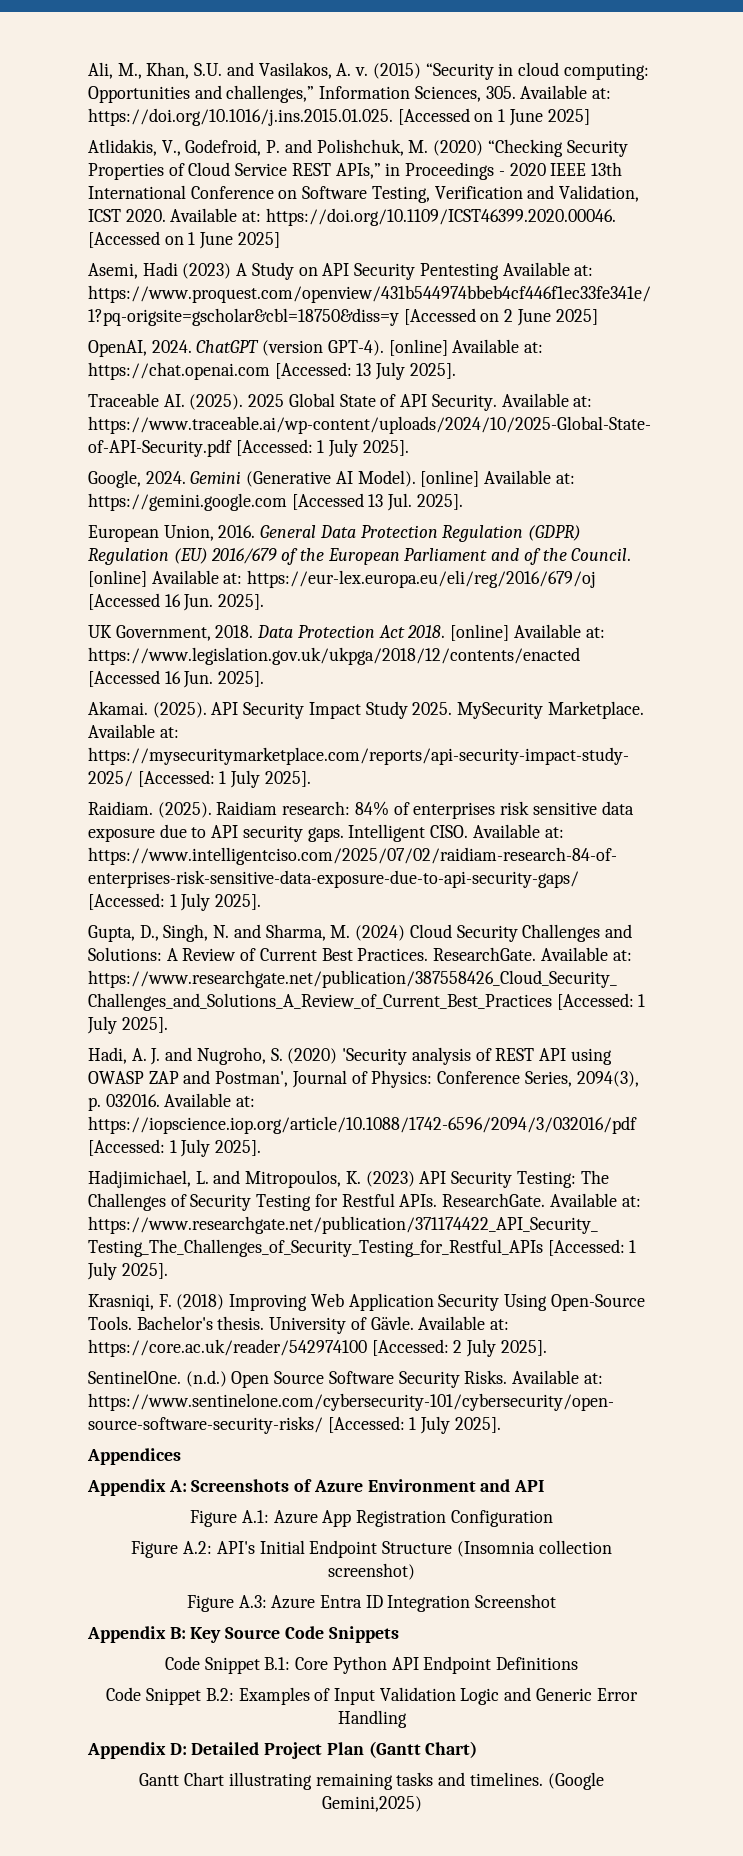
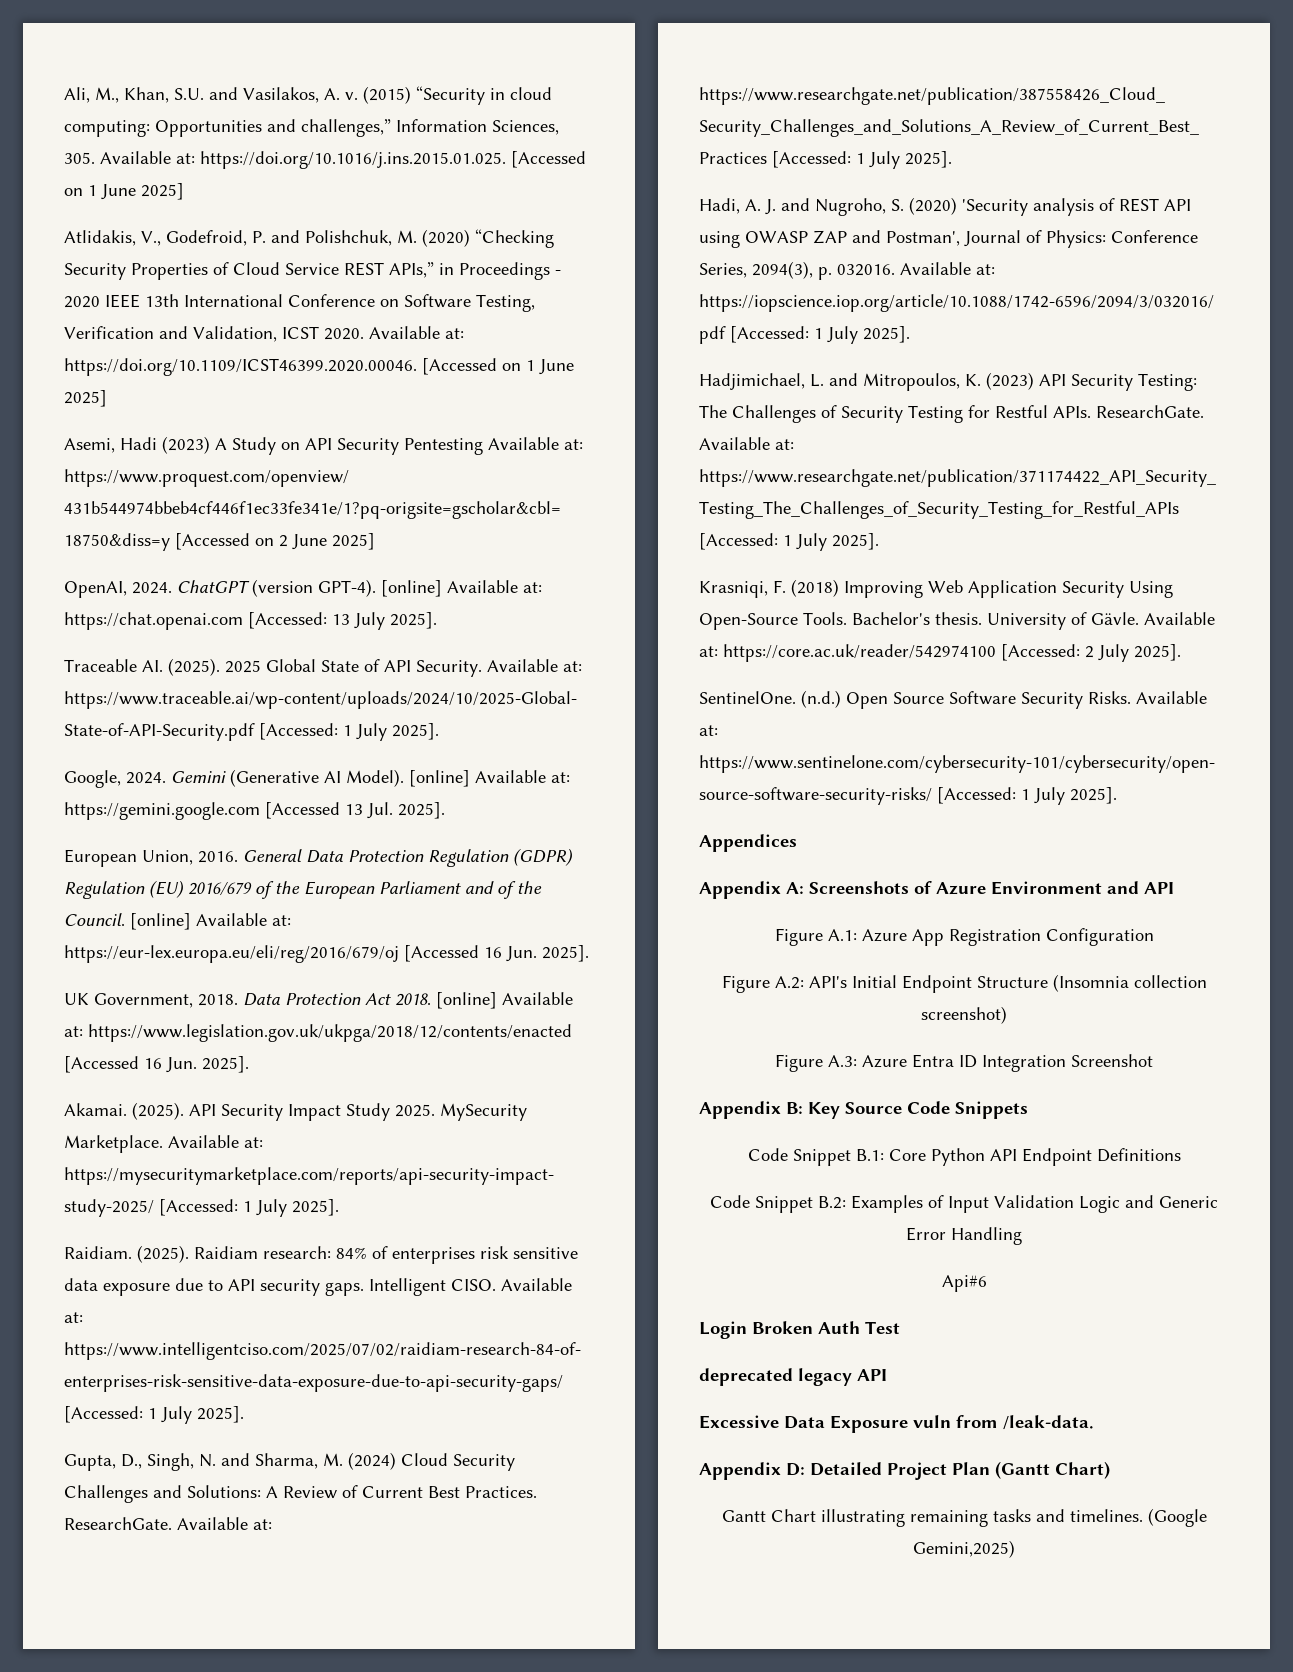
+ Api#6
+ Login Broken Auth Test
+ deprecated legacy API
+ Excessive Data Exposure vuln from /leak-data.

